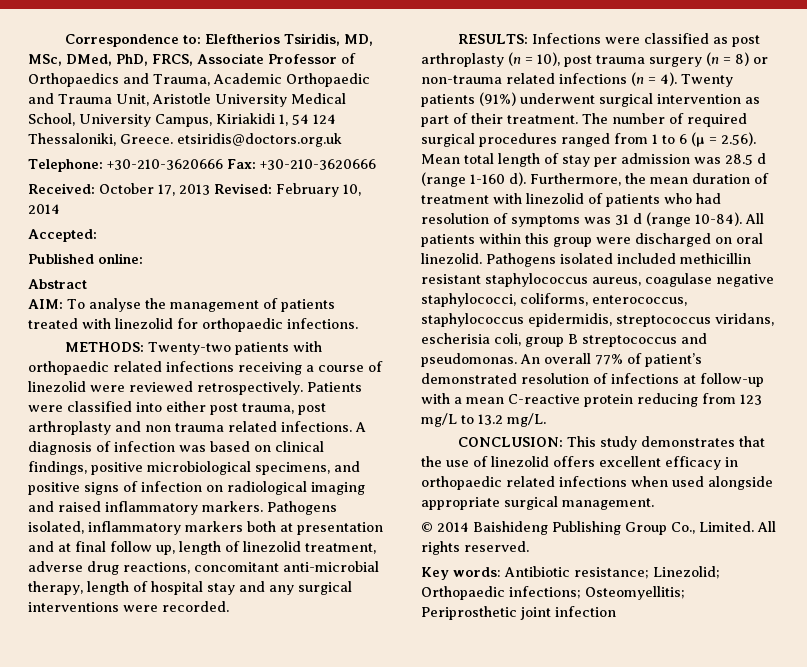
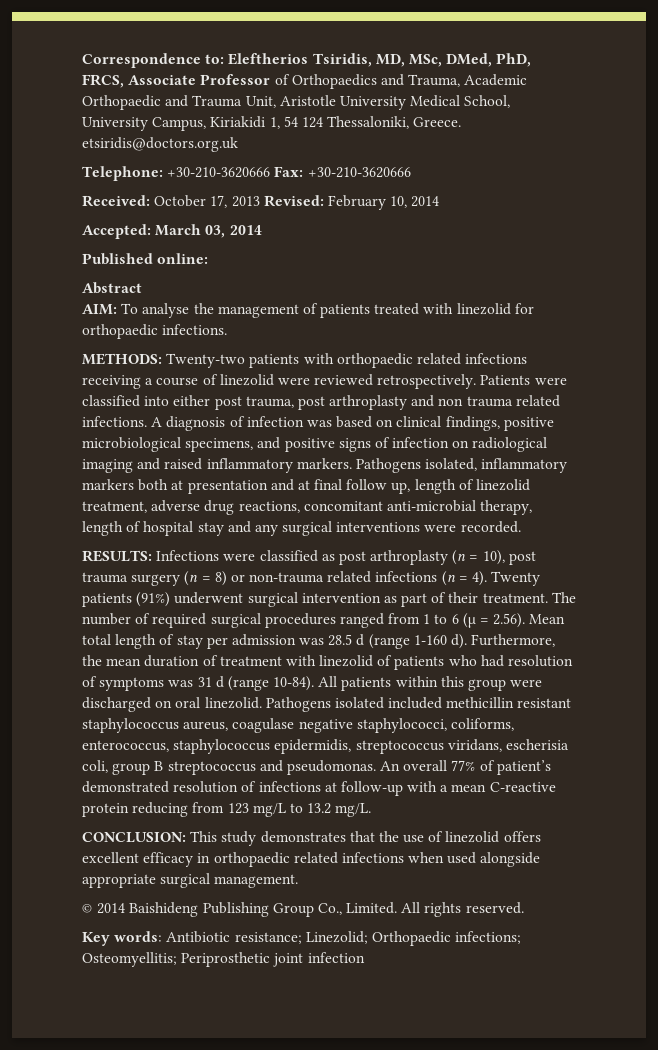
- Accepted:
+ Accepted: March 03, 2014

